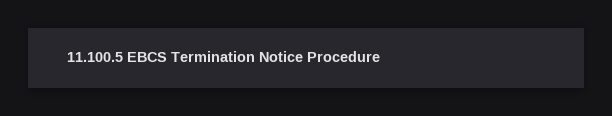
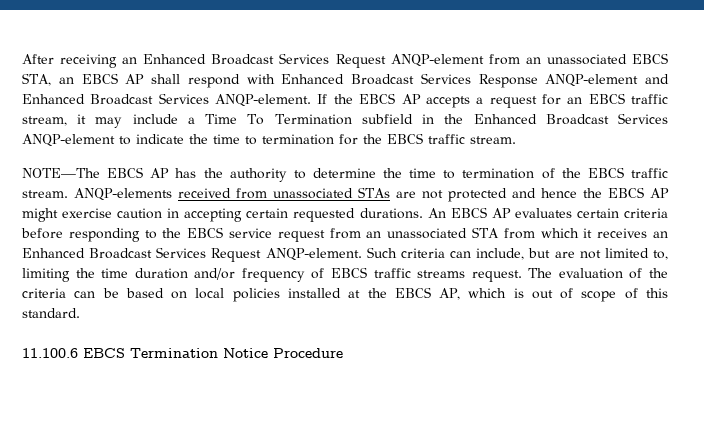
- 11.100.5 EBCS Termination Notice Procedure
+ After receiving an Enhanced Broadcast Services Request ANQP-element from an unassociated EBCS STA, an EBCS AP shall respond with Enhanced Broadcast Services Response ANQP-element and Enhanced Broadcast Services ANQP-element. If the EBCS AP accepts a request for an EBCS traffic stream, it may include a Time To Termination subfield in the Enhanced Broadcast Services ANQP-element to indicate the time to termination for the EBCS traffic stream.
+ NOTE—The EBCS AP has the authority to determine the time to termination of the EBCS traffic stream. ANQP-elements received from unassociated STAs are not protected and hence the EBCS AP might exercise caution in accepting certain requested durations. An EBCS AP evaluates certain criteria before responding to the EBCS service request from an unassociated STA from which it receives an Enhanced Broadcast Services Request ANQP-element. Such criteria can include, but are not limited to, limiting the time duration and/or frequency of EBCS traffic streams request. The evaluation of the criteria can be based on local policies installed at the EBCS AP, which is out of scope of this standard.
+ 11.100.6 EBCS Termination Notice Procedure

